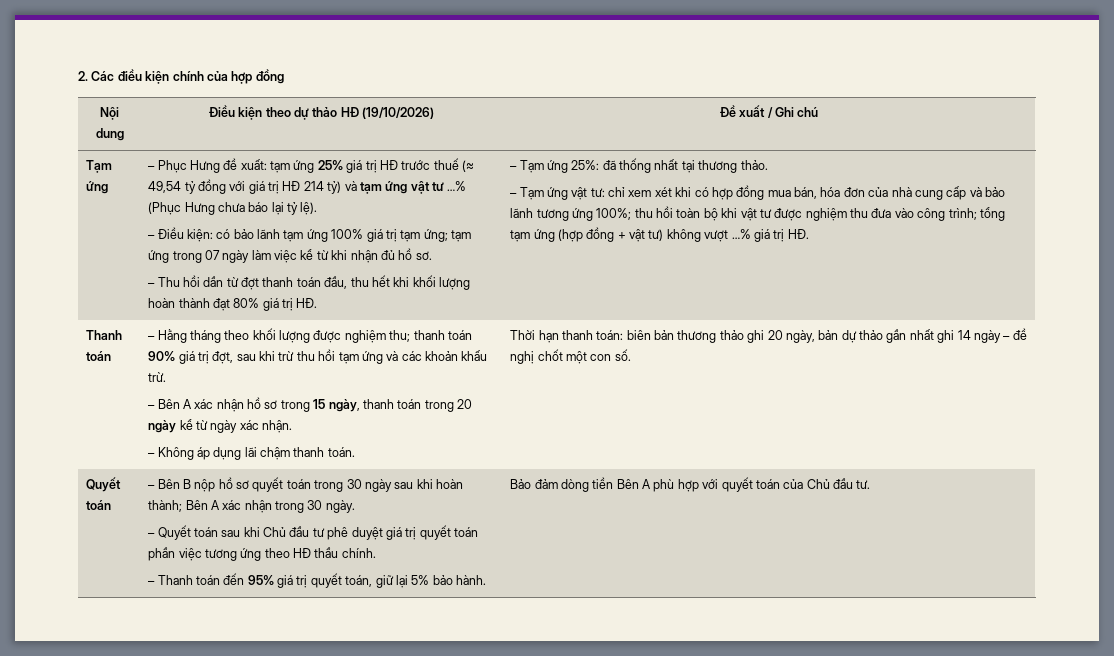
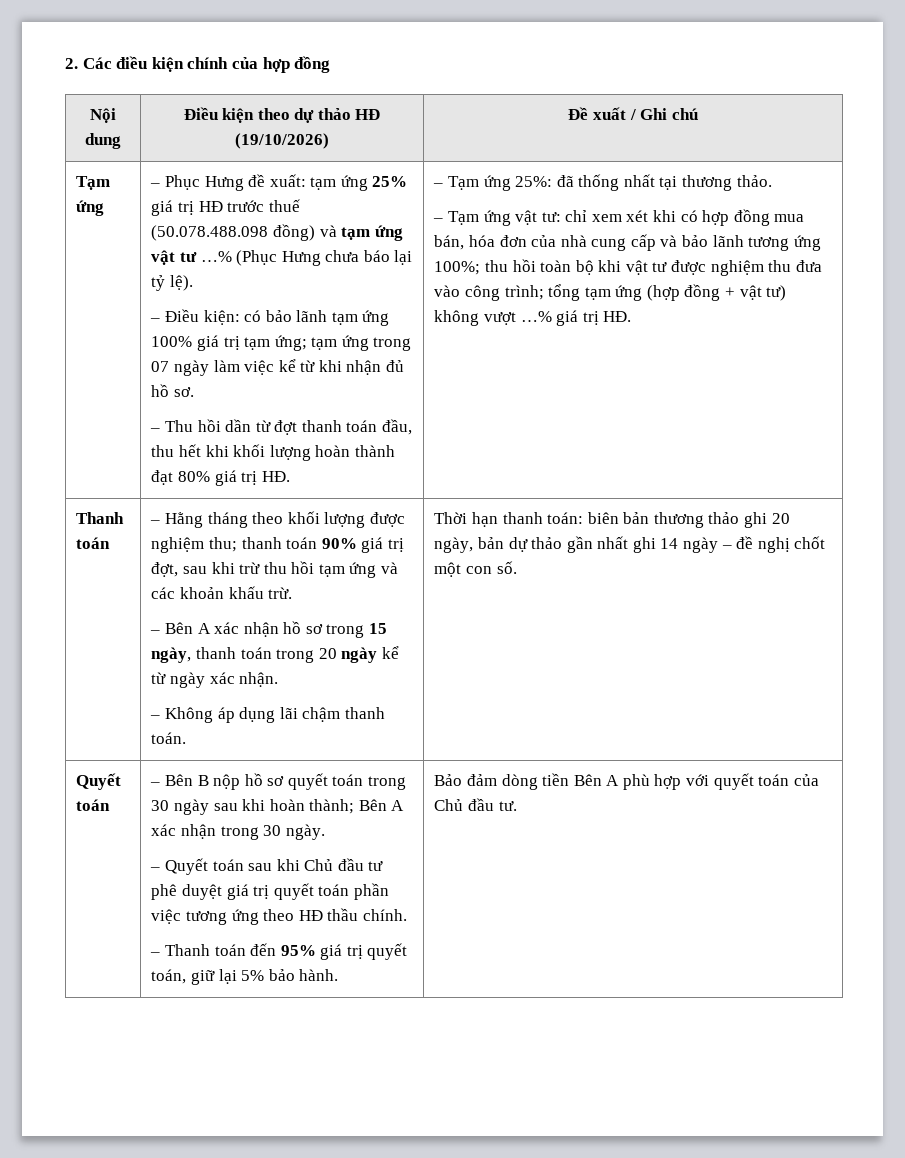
- – Phục Hưng đề xuất: tạm ứng 25% giá trị HĐ trước thuế (≈ 49,54 tỷ đồng với giá trị HĐ 214 tỷ) và tạm ứng vật tư …% (Phục Hưng chưa báo lại tỷ lệ).
+ – Phục Hưng đề xuất: tạm ứng 25% giá trị HĐ trước thuế (50.078.488.098 đồng) và tạm ứng vật tư …% (Phục Hưng chưa báo lại tỷ lệ).

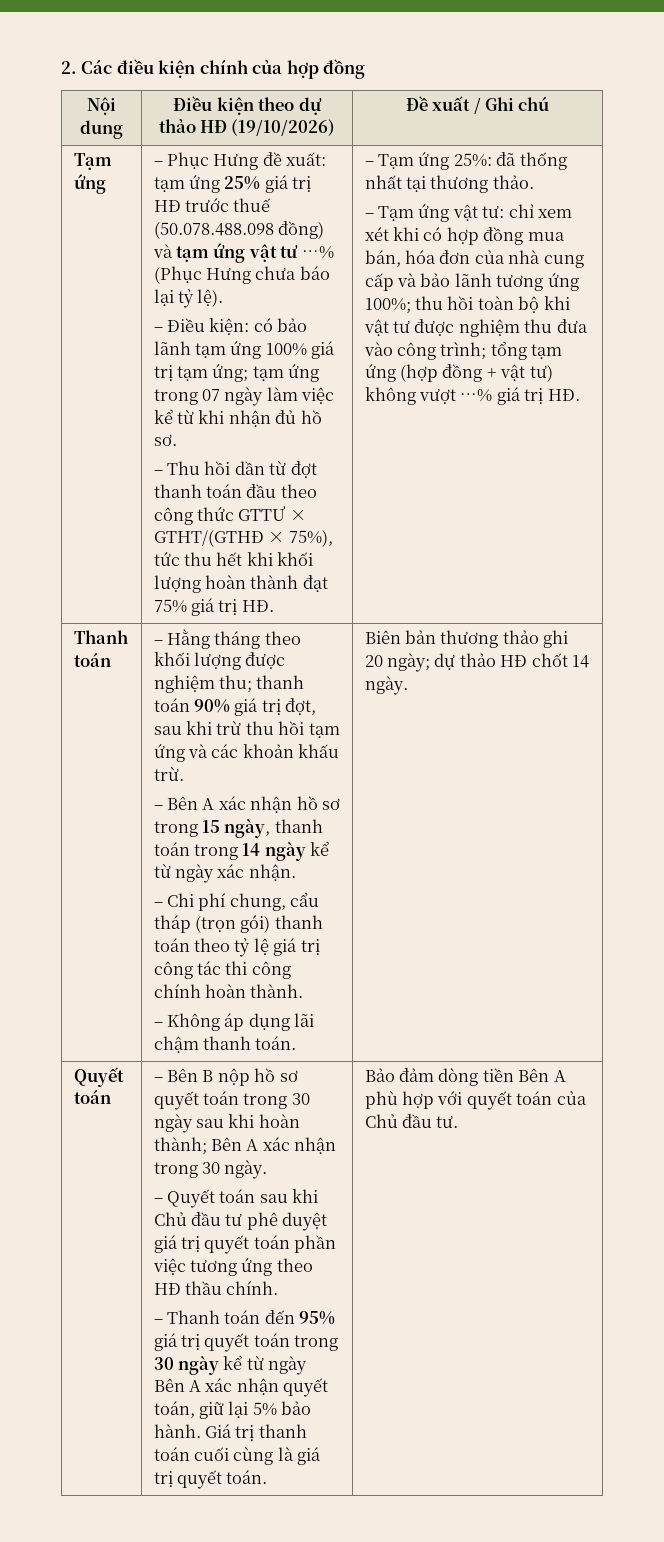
- – Thu hồi dần từ đợt thanh toán đầu, thu hết khi khối lượng hoàn thành đạt 80% giá trị HĐ.
+ – Thu hồi dần từ đợt thanh toán đầu theo công thức GTTƯ × GTHT/(GTHĐ × 75%), tức thu hết khi khối lượng hoàn thành đạt 75% giá trị HĐ.
- – Bên A xác nhận hồ sơ trong 15 ngày, thanh toán trong 20 ngày kể từ ngày xác nhận.
+ – Bên A xác nhận hồ sơ trong 15 ngày, thanh toán trong 14 ngày kể từ ngày xác nhận.
+ – Chi phí chung, cẩu tháp (trọn gói) thanh toán theo tỷ lệ giá trị công tác thi công chính hoàn thành.
- Thời hạn thanh toán: biên bản thương thảo ghi 20 ngày, bản dự thảo gần nhất ghi 14 ngày – đề nghị chốt một con số.
+ Biên bản thương thảo ghi 20 ngày; dự thảo HĐ chốt 14 ngày.
- – Thanh toán đến 95% giá trị quyết toán, giữ lại 5% bảo hành.
+ – Thanh toán đến 95% giá trị quyết toán trong 30 ngày kể từ ngày Bên A xác nhận quyết toán, giữ lại 5% bảo hành. Giá trị thanh toán cuối cùng là giá trị quyết toán.

